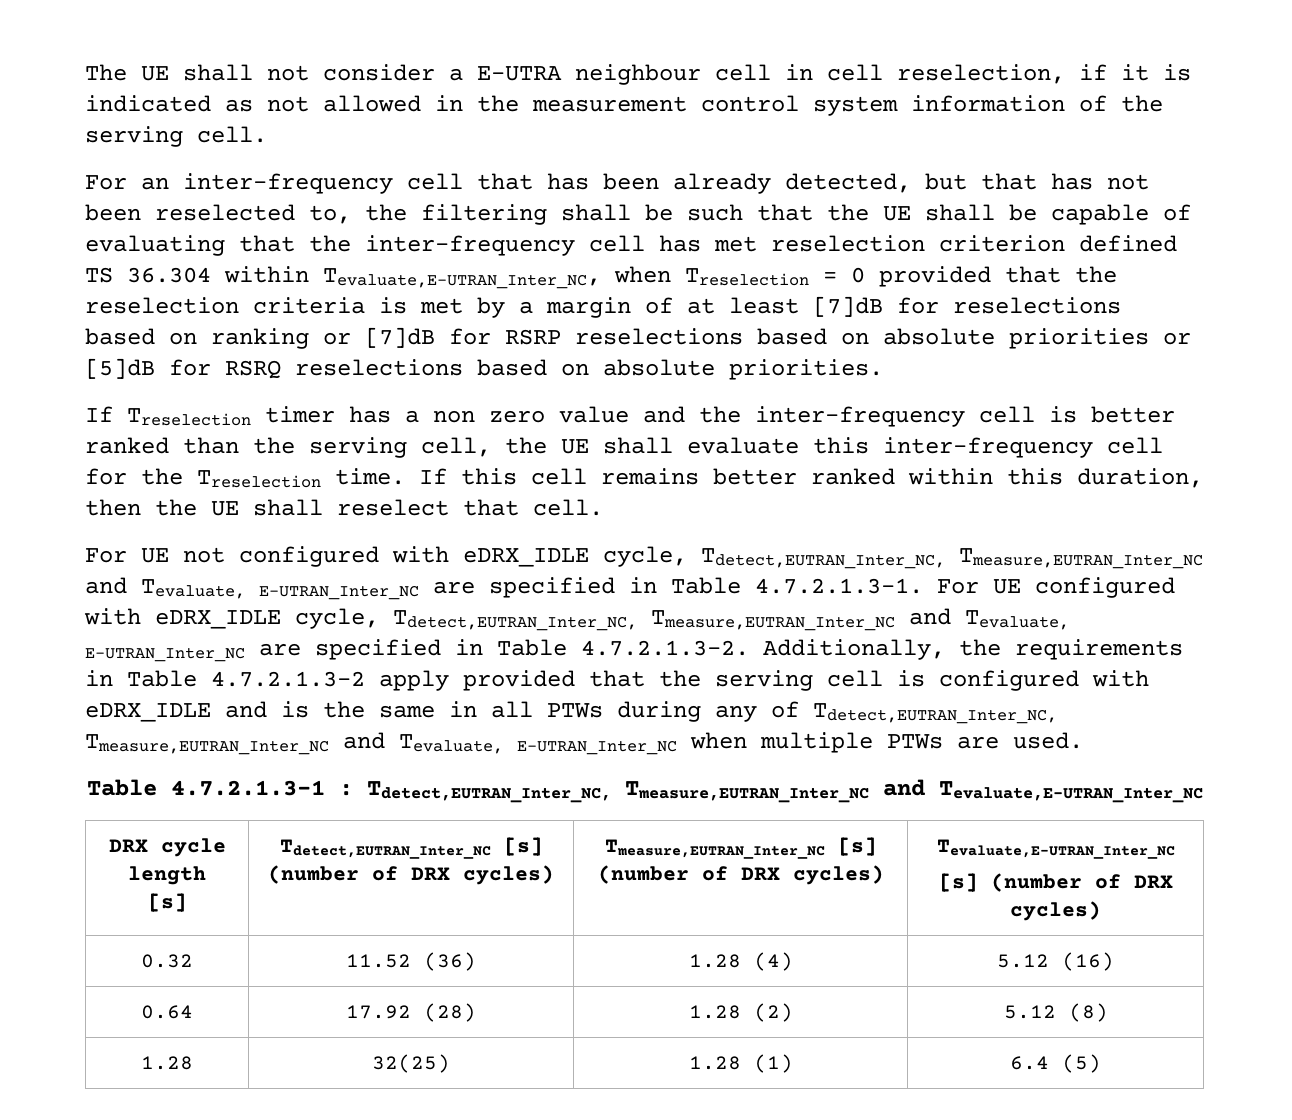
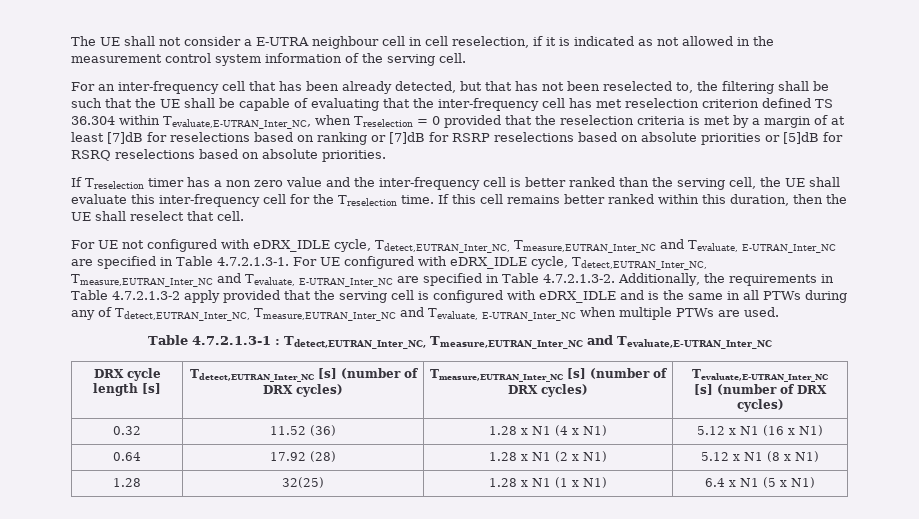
- 0.32 | 11.52 (36) | 1.28 (4) | 5.12 (16)
- 0.64 | 17.92 (28) | 1.28 (2) | 5.12 (8)
- 1.28 | 32(25) | 1.28 (1) | 6.4 (5)
+ 0.32 | 11.52 (36) | 1.28 x N1 (4 x N1) | 5.12 x N1 (16 x N1)
+ 0.64 | 17.92 (28) | 1.28 x N1 (2 x N1) | 5.12 x N1 (8 x N1)
+ 1.28 | 32(25) | 1.28 x N1 (1 x N1) | 6.4 x N1 (5 x N1)

